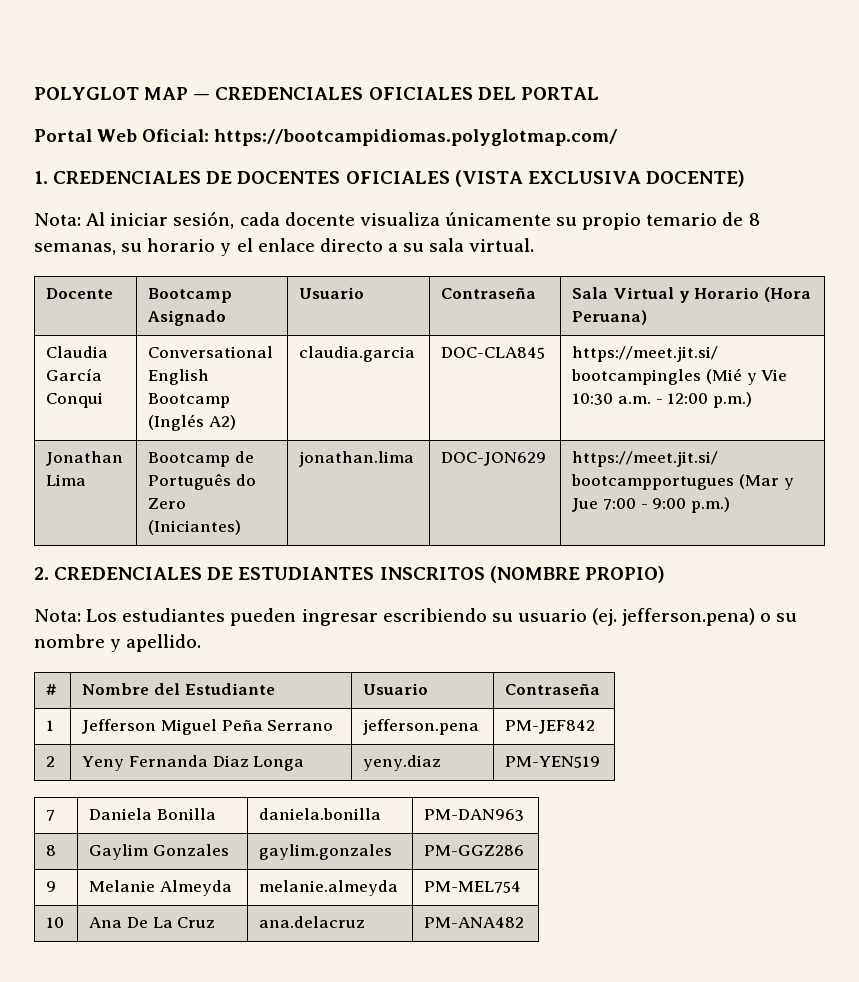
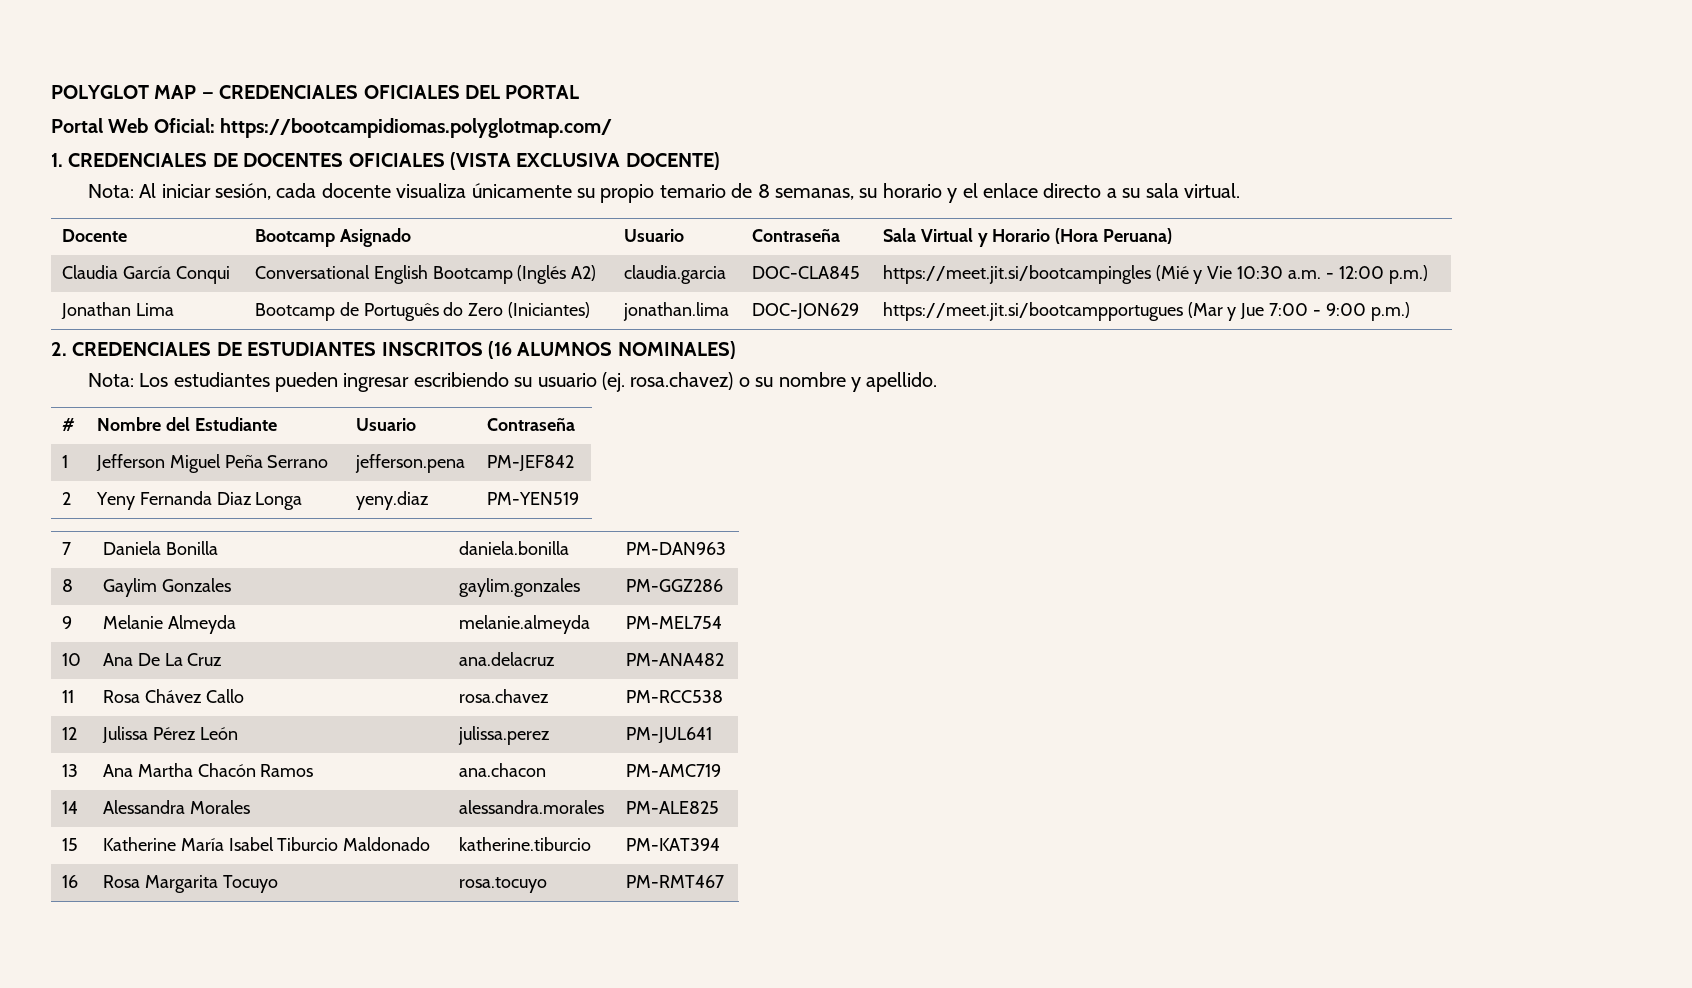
- 2. CREDENCIALES DE ESTUDIANTES INSCRITOS (NOMBRE PROPIO)
+ 2. CREDENCIALES DE ESTUDIANTES INSCRITOS (16 ALUMNOS NOMINALES)
- Nota: Los estudiantes pueden ingresar escribiendo su usuario (ej. jefferson.pena) o su nombre y apellido.
+ Nota: Los estudiantes pueden ingresar escribiendo su usuario (ej. rosa.chavez) o su nombre y apellido.
+ 11 | Rosa Chávez Callo | rosa.chavez | PM-RCC538
+ 12 | Julissa Pérez León | julissa.perez | PM-JUL641
+ 13 | Ana Martha Chacón Ramos | ana.chacon | PM-AMC719
+ 14 | Alessandra Morales | alessandra.morales | PM-ALE825
+ 15 | Katherine María Isabel Tiburcio Maldonado | katherine.tiburcio | PM-KAT394
+ 16 | Rosa Margarita Tocuyo | rosa.tocuyo | PM-RMT467

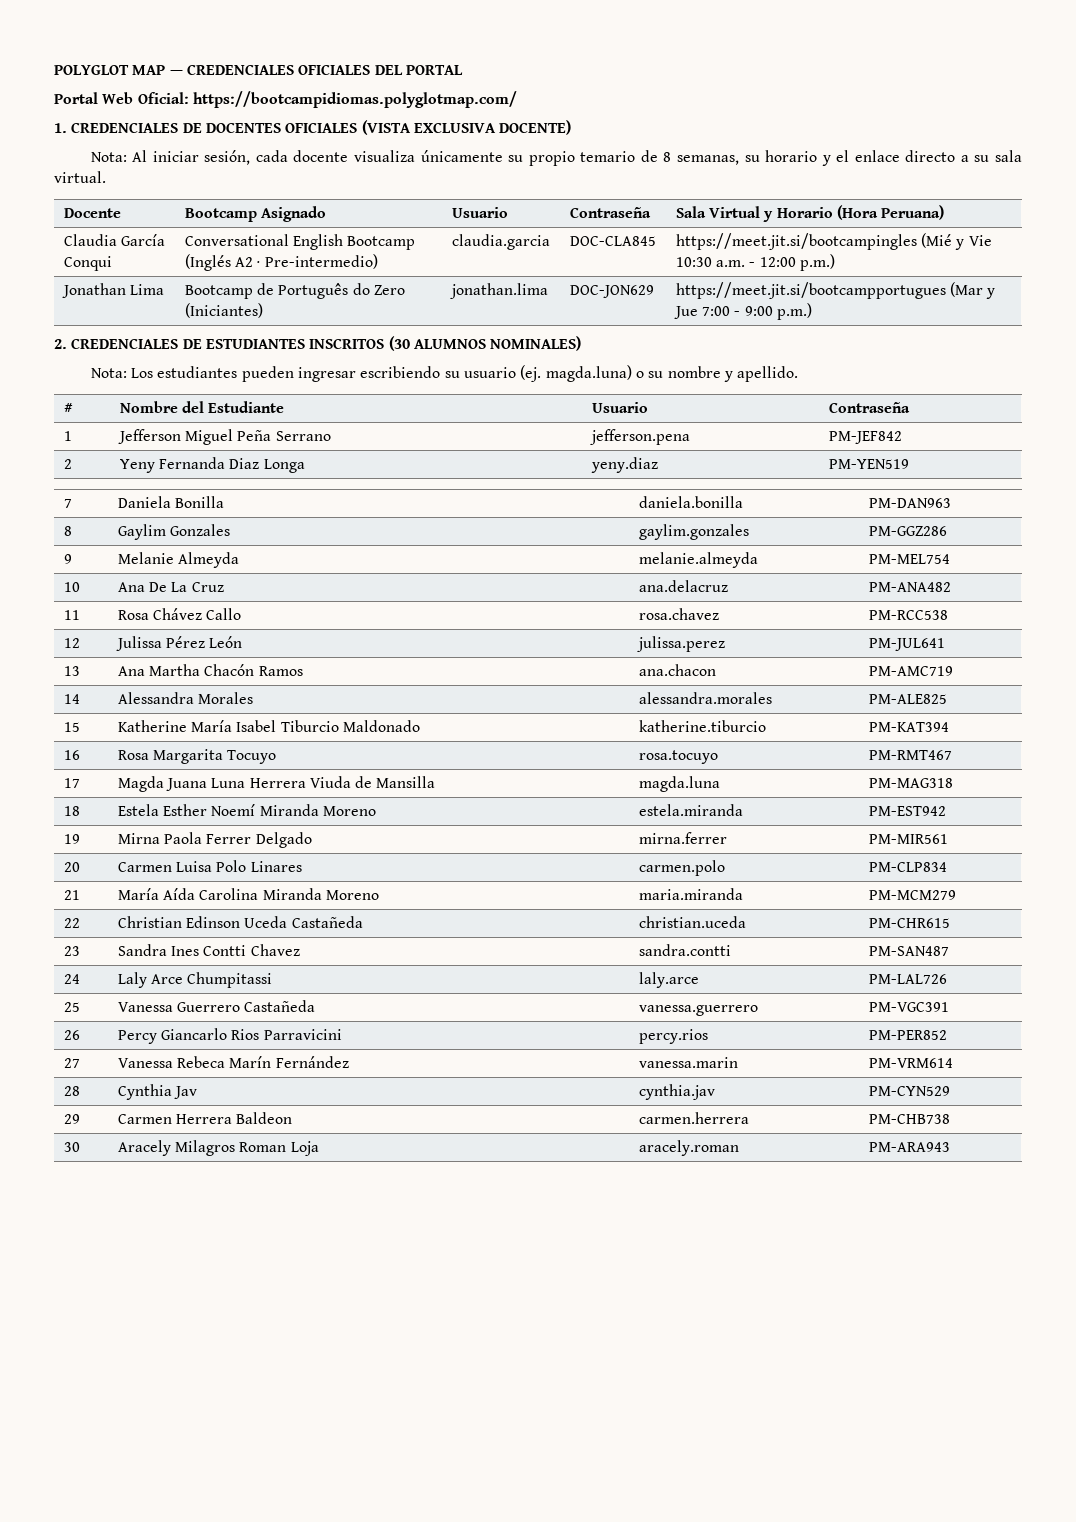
- Claudia García Conqui | Conversational English Bootcamp (Inglés A2) | claudia.garcia | DOC-CLA845 | https://meet.jit.si/bootcampingles (Mié y Vie 10:30 a.m. - 12:00 p.m.)
+ Claudia García Conqui | Conversational English Bootcamp (Inglés A2 · Pre-intermedio) | claudia.garcia | DOC-CLA845 | https://meet.jit.si/bootcampingles (Mié y Vie 10:30 a.m. - 12:00 p.m.)
- 2. CREDENCIALES DE ESTUDIANTES INSCRITOS (16 ALUMNOS NOMINALES)
+ 2. CREDENCIALES DE ESTUDIANTES INSCRITOS (30 ALUMNOS NOMINALES)
- Nota: Los estudiantes pueden ingresar escribiendo su usuario (ej. rosa.chavez) o su nombre y apellido.
+ Nota: Los estudiantes pueden ingresar escribiendo su usuario (ej. magda.luna) o su nombre y apellido.
+ 17 | Magda Juana Luna Herrera Viuda de Mansilla | magda.luna | PM-MAG318
+ 18 | Estela Esther Noemí Miranda Moreno | estela.miranda | PM-EST942
+ 19 | Mirna Paola Ferrer Delgado | mirna.ferrer | PM-MIR561
+ 20 | Carmen Luisa Polo Linares | carmen.polo | PM-CLP834
+ 21 | María Aída Carolina Miranda Moreno | maria.miranda | PM-MCM279
+ 22 | Christian Edinson Uceda Castañeda | christian.uceda | PM-CHR615
+ 23 | Sandra Ines Contti Chavez | sandra.contti | PM-SAN487
+ 24 | Laly Arce Chumpitassi | laly.arce | PM-LAL726
+ 25 | Vanessa Guerrero Castañeda | vanessa.guerrero | PM-VGC391
+ 26 | Percy Giancarlo Rios Parravicini | percy.rios | PM-PER852
+ 27 | Vanessa Rebeca Marín Fernández | vanessa.marin | PM-VRM614
+ 28 | Cynthia Jav | cynthia.jav | PM-CYN529
+ 29 | Carmen Herrera Baldeon | carmen.herrera | PM-CHB738
+ 30 | Aracely Milagros Roman Loja | aracely.roman | PM-ARA943

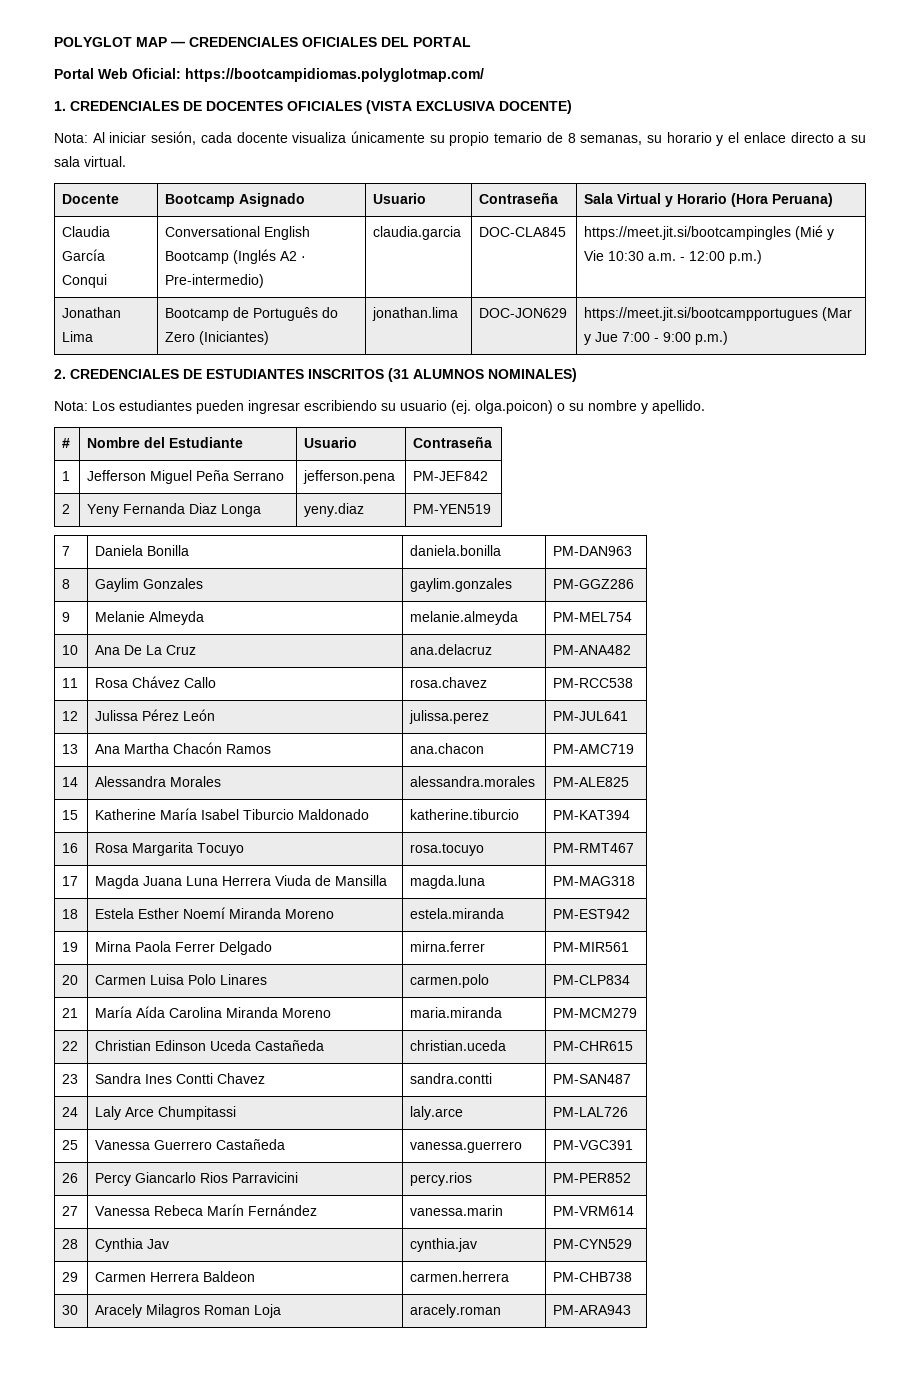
- 2. CREDENCIALES DE ESTUDIANTES INSCRITOS (30 ALUMNOS NOMINALES)
+ 2. CREDENCIALES DE ESTUDIANTES INSCRITOS (31 ALUMNOS NOMINALES)
- Nota: Los estudiantes pueden ingresar escribiendo su usuario (ej. magda.luna) o su nombre y apellido.
+ Nota: Los estudiantes pueden ingresar escribiendo su usuario (ej. olga.poicon) o su nombre y apellido.

